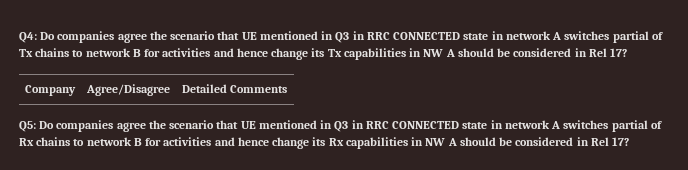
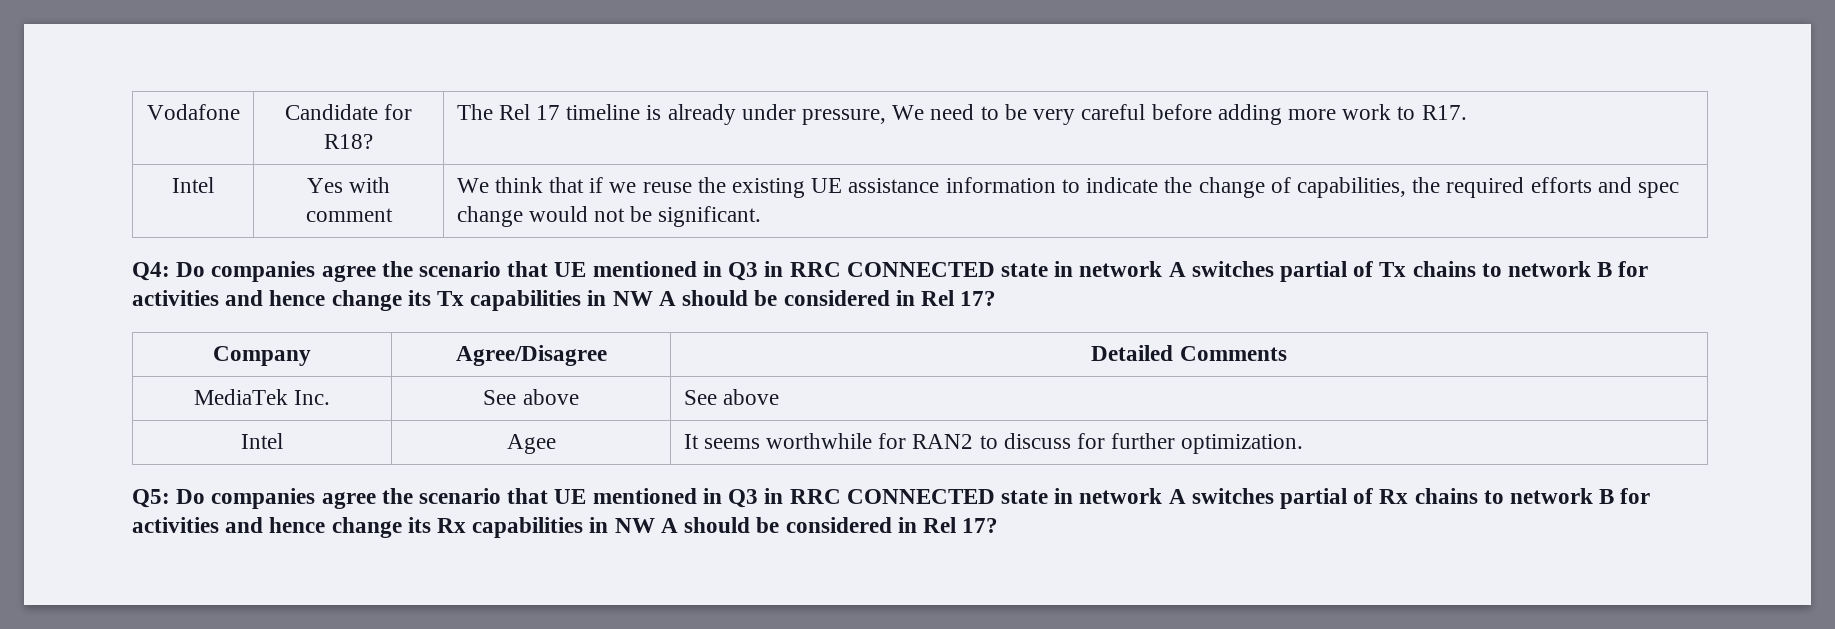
+ Vodafone | Candidate for R18? | The Rel 17 timeline is already under pressure, We need to be very careful before adding more work to R17.
+ Intel | Yes with comment | We think that if we reuse the existing UE assistance information to indicate the change of capabilities, the required efforts and spec change would not be significant.
+ MediaTek Inc. | See above | See above
+ Intel | Agee | It seems worthwhile for RAN2 to discuss for further optimization.

